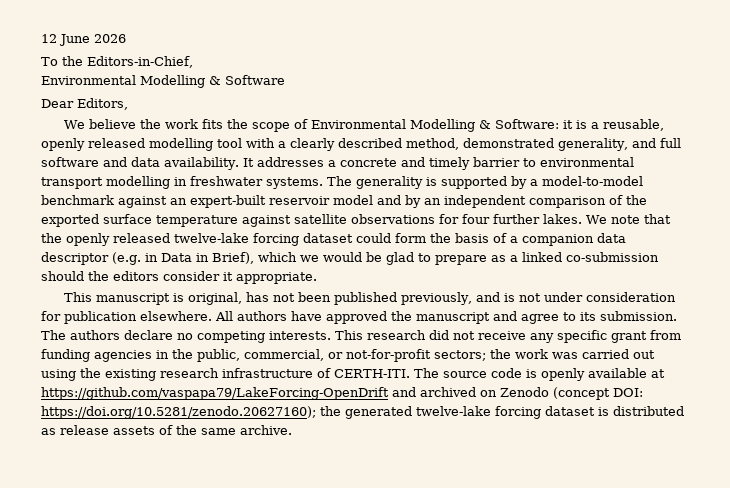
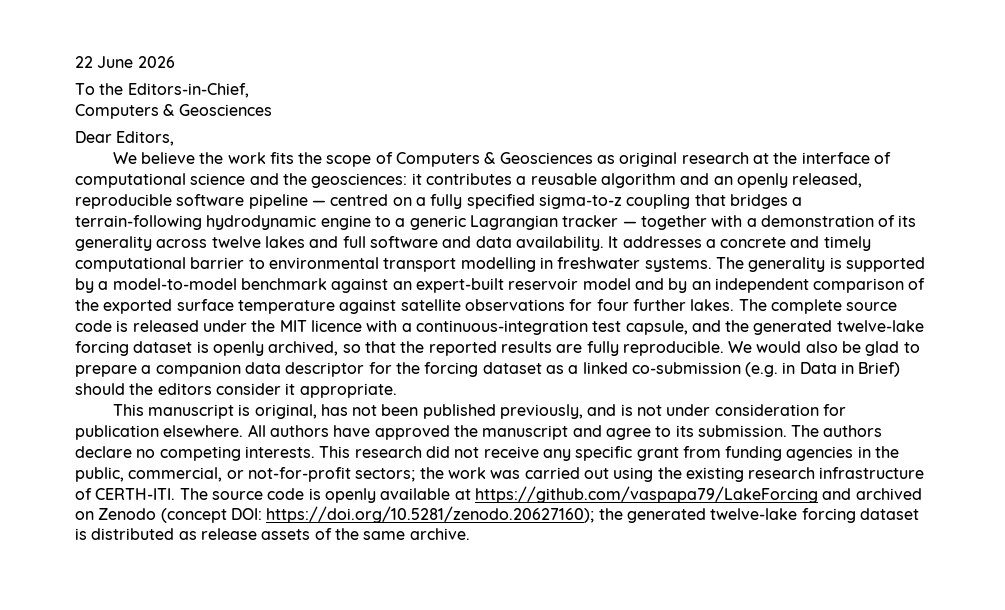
- 12 June 2026
+ 22 June 2026
  To the Editors-in-Chief,
- Environmental Modelling & Software
+ Computers & Geosciences
- We believe the work fits the scope of Environmental Modelling & Software: it is a reusable, openly released modelling tool with a clearly described method, demonstrated generality, and full software and data availability.
+ We believe the work fits the scope of Computers & Geosciences as original research at the interface of computational science and the geosciences: it contributes a reusable algorithm and an openly released, reproducible software pipeline — centred on a fully specified sigma-to-z coupling that bridges a terrain-following hydrodynamic engine to a generic Lagrangian tracker — together with a demonstration of its generality across twelve lakes and full software and data availability.
- It addresses a concrete and timely barrier to environmental transport modelling in freshwater systems.
+ It addresses a concrete and timely computational barrier to environmental transport modelling in freshwater systems.
- We note that the openly released twelve-lake forcing dataset could form the basis of a companion data descriptor (e.g. in Data in Brief), which we would be glad to prepare as a linked co-submission should the editors consider it appropriate.
+ The complete source code is released under the MIT licence with a continuous-integration test capsule, and the generated twelve-lake forcing dataset is openly archived, so that the reported results are fully reproducible. We would also be glad to prepare a companion data descriptor for the forcing dataset as a linked co-submission (e.g. in Data in Brief) should the editors consider it appropriate.
- The source code is openly available at https://github.com/vaspapa79/LakeForcing-OpenDrift and archived on Zenodo (concept DOI: https://doi.org/10.5281/zenodo.20627160); the generated twelve-lake forcing dataset is distributed as release assets of the same archive.
+ The source code is openly available at https://github.com/vaspapa79/LakeForcing and archived on Zenodo (concept DOI: https://doi.org/10.5281/zenodo.20627160); the generated twelve-lake forcing dataset is distributed as release assets of the same archive.

